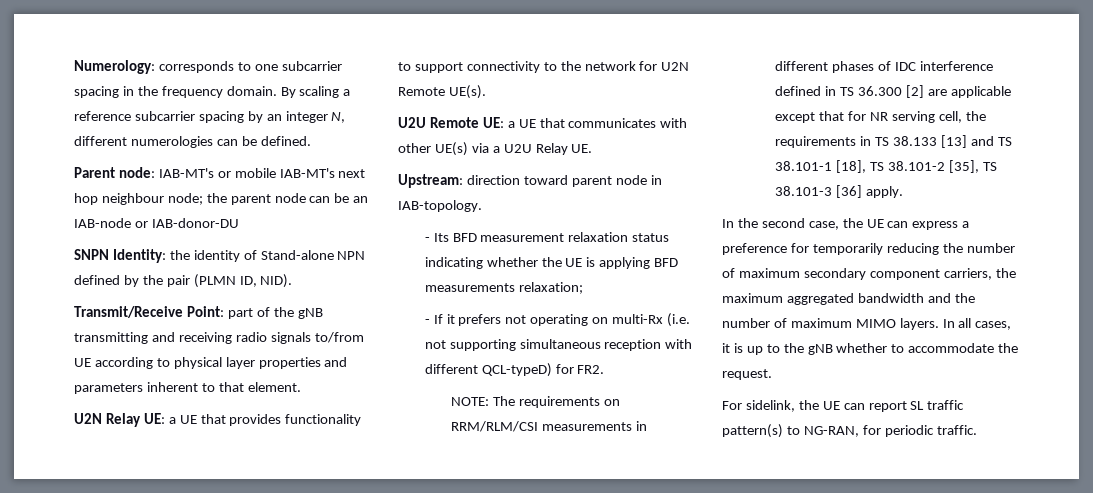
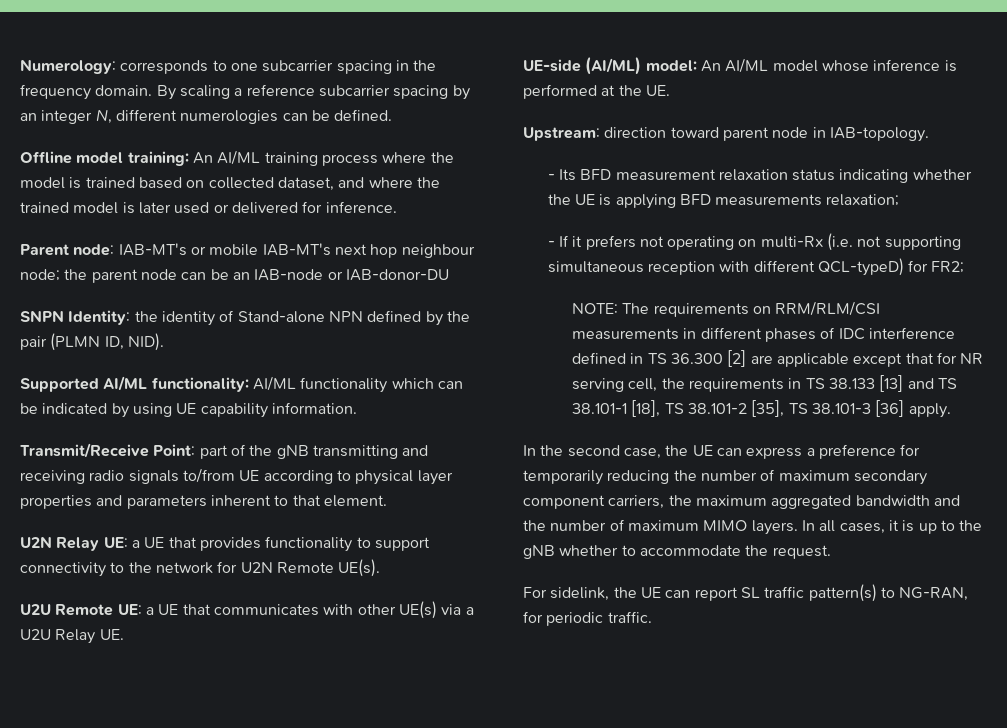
+ Offline model training: An AI/ML training process where the model is trained based on collected dataset, and where the trained model is later used or delivered for inference.
+ Supported AI/ML functionality: AI/ML functionality which can be indicated by using UE capability information.
+ UE-side (AI/ML) model: An AI/ML model whose inference is performed at the UE.
- - If it prefers not operating on multi-Rx (i.e. not supporting simultaneous reception with different QCL-typeD) for FR2.
+ - If it prefers not operating on multi-Rx (i.e. not supporting simultaneous reception with different QCL-typeD) for FR2;

